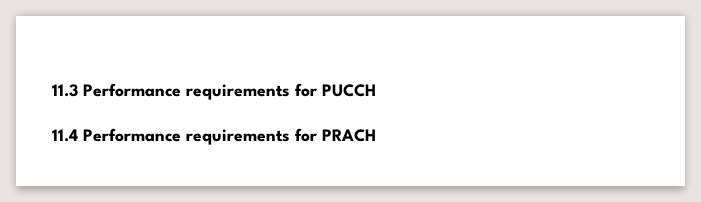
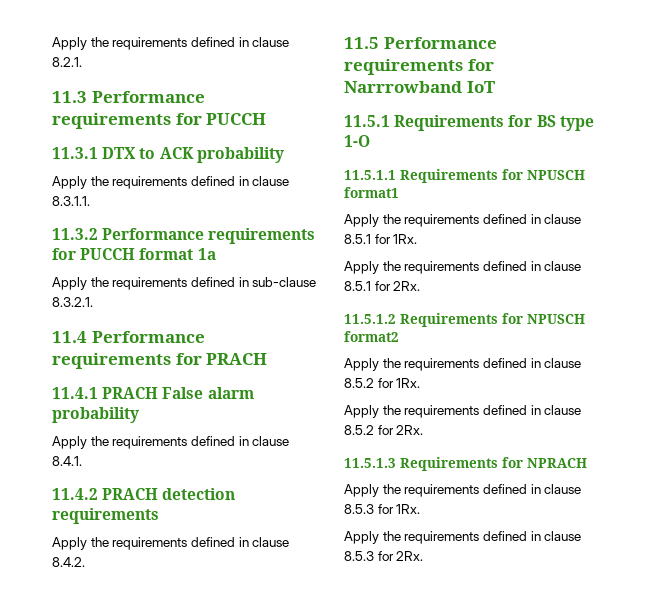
+ Apply the requirements defined in clause 8.2.1.
+ 11.3.1 DTX to ACK probability
+ Apply the requirements defined in clause 8.3.1.1.
+ 11.3.2 Performance requirements for PUCCH format 1a
+ Apply the requirements defined in sub-clause 8.3.2.1.
+ 11.4.1 PRACH False alarm probability
+ Apply the requirements defined in clause 8.4.1.
+ 11.4.2 PRACH detection requirements
+ Apply the requirements defined in clause 8.4.2.
+ 11.5 Performance requirements for Narrrowband IoT
+ 11.5.1 Requirements for BS type 1-O
+ 11.5.1.1 Requirements for NPUSCH format1
+ Apply the requirements defined in clause 8.5.1 for 1Rx.
+ Apply the requirements defined in clause 8.5.1 for 2Rx.
+ 11.5.1.2 Requirements for NPUSCH format2
+ Apply the requirements defined in clause 8.5.2 for 1Rx.
+ Apply the requirements defined in clause 8.5.2 for 2Rx.
+ 11.5.1.3 Requirements for NPRACH
+ Apply the requirements defined in clause 8.5.3 for 1Rx.
+ Apply the requirements defined in clause 8.5.3 for 2Rx.

